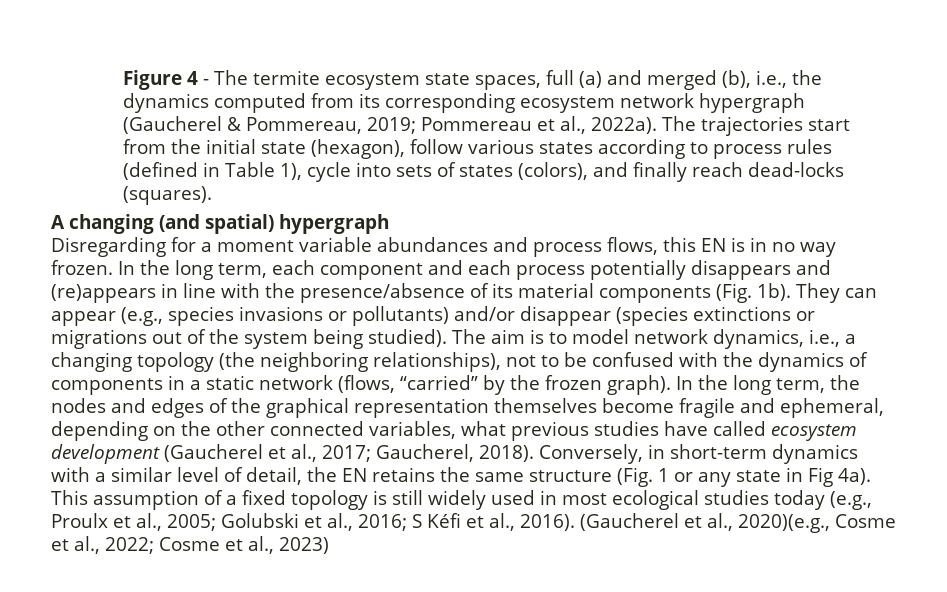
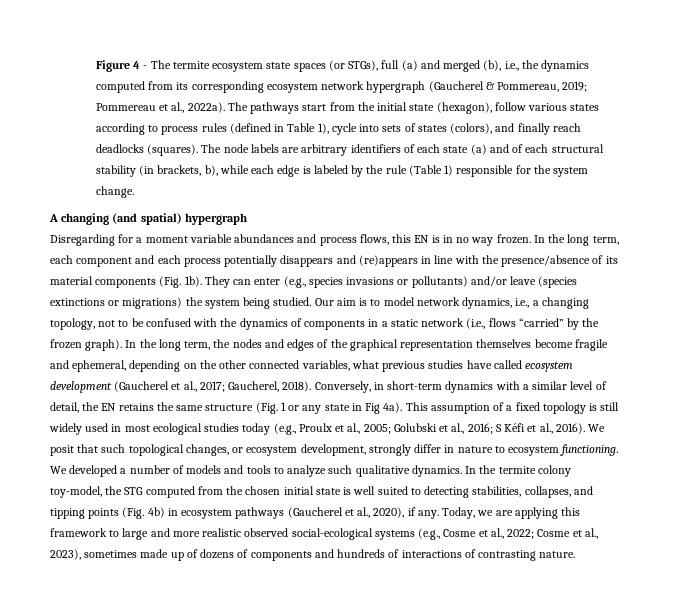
- Figure 4 - The termite ecosystem state spaces, full (a) and merged (b), i.e., the dynamics computed from its corresponding ecosystem network hypergraph (Gaucherel & Pommereau, 2019; Pommereau et al., 2022a).
+ Figure 4 - The termite ecosystem state spaces (or STGs), full (a) and merged (b), i.e., the dynamics computed from its corresponding ecosystem network hypergraph (Gaucherel & Pommereau, 2019; Pommereau et al., 2022a).
- The trajectories start from the initial state (hexagon), follow various states according to process rules (defined in Table 1), cycle into sets of states (colors), and finally reach dead-locks (squares).
+ The pathways start from the initial state (hexagon), follow various states according to process rules (defined in Table 1), cycle into sets of states (colors), and finally reach deadlocks (squares). The node labels are arbitrary identifiers of each state (a) and of each structural stability (in brackets, b), while each edge is labeled by the rule (Table 1) responsible for the system change.
- They can appear (e.g., species invasions or pollutants) and/or disappear (species extinctions or migrations out of the system being studied). The aim is to model network dynamics, i.e., a changing topology (the neighboring relationships), not to be confused with the dynamics of components in a static network (flows, “carried” by the frozen graph).
+ They can enter (e.g., species invasions or pollutants) and/or leave (species extinctions or migrations) the system being studied. Our aim is to model network dynamics, i.e., a changing topology, not to be confused with the dynamics of components in a static network (i.e., flows “carried” by the frozen graph).
- (Gaucherel et al., 2020)(e.g., Cosme et al., 2022; Cosme et al., 2023)
+ We posit that such topological changes, or ecosystem development, strongly differ in nature to ecosystem functioning. We developed a number of models and tools to analyze such qualitative dynamics. In the termite colony toy-model, the STG computed from the chosen initial state is well suited to detecting stabilities, collapses, and tipping points (Fig. 4b) in ecosystem pathways (Gaucherel et al., 2020), if any. Today, we are applying this framework to large and more realistic observed social-ecological systems (e.g., Cosme et al., 2022; Cosme et al., 2023), sometimes made up of dozens of components and hundreds of interactions of contrasting nature.

